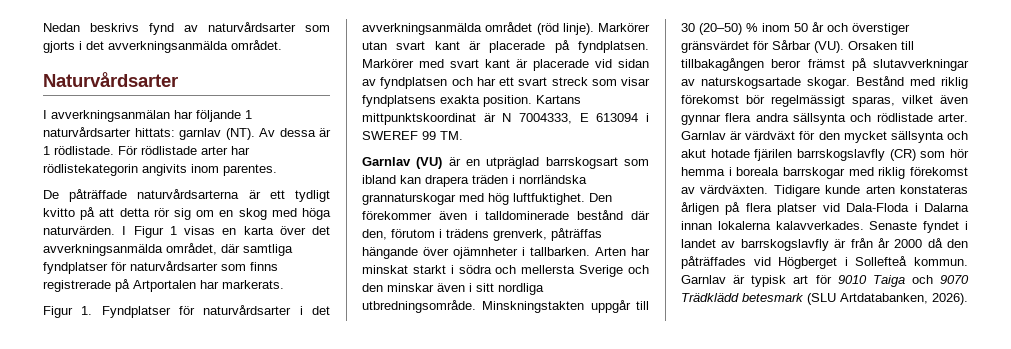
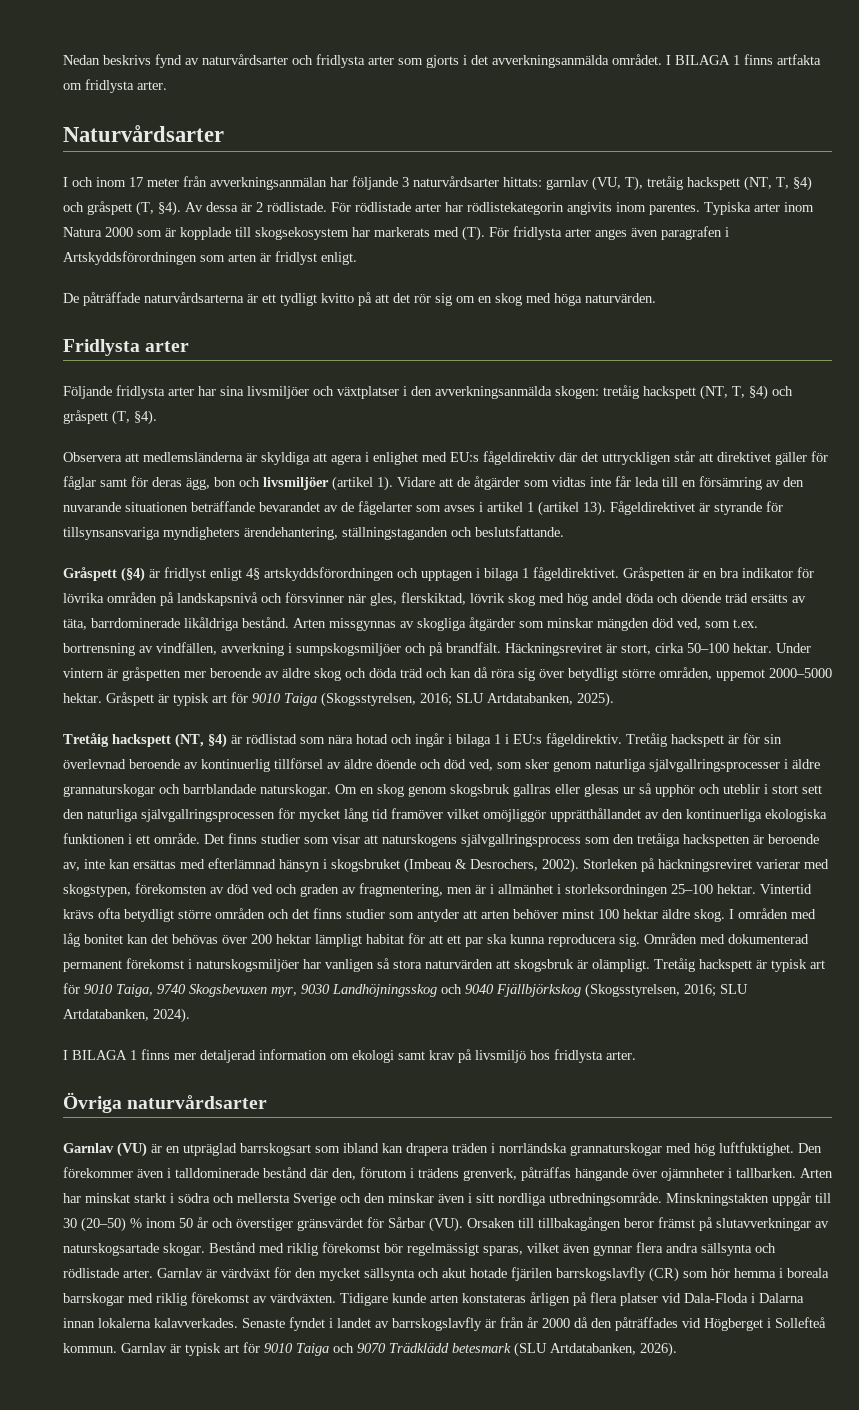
- Nedan beskrivs fynd av naturvårdsarter som gjorts i det avverkningsanmälda området.
+ Nedan beskrivs fynd av naturvårdsarter och fridlysta arter som gjorts i det avverkningsanmälda området. I BILAGA 1 finns artfakta om fridlysta arter.
  Naturvårdsarter
- I avverkningsanmälan har följande 1 naturvårdsarter hittats: garnlav (NT). Av dessa är 1 rödlistade.
+ I och inom 17 meter från avverkningsanmälan har följande 3 naturvårdsarter hittats: garnlav (VU, T), tretåig hackspett (NT, T, §4) och gråspett (T, §4). Av dessa är 2 rödlistade.
+ Typiska arter inom Natura 2000 som är kopplade till skogsekosystem har markerats med (T). För fridlysta arter anges även paragrafen i Artskyddsförordningen som arten är fridlyst enligt.
- De påträffade naturvårdsarterna är ett tydligt kvitto på att detta rör sig om en skog med höga naturvärden. I Figur 1 visas en karta över det avverkningsanmälda området, där samtliga fyndplatser för naturvårdsarter som finns registrerade på Artportalen har markerats.
- Figur 1. Fyndplatser för naturvårdsarter i det avverkningsanmälda området (röd linje). Markörer utan svart kant är placerade på fyndplatsen. Markörer med svart kant är placerade vid sidan av fyndplatsen och har ett svart streck som visar fyndplatsens exakta position. Kartans mittpunktskoordinat är N 7004333, E 613094 i SWEREF 99 TM.
+ De påträffade naturvårdsarterna är ett tydligt kvitto på att det rör sig om en skog med höga naturvärden.
+ Fridlysta arter
+ Följande fridlysta arter har sina livsmiljöer och växtplatser i den avverkningsanmälda skogen: tretåig hackspett (NT, T, §4) och gråspett (T, §4).
+ Observera att medlemsländerna är skyldiga att agera i enlighet med EU:s fågeldirektiv där det uttryckligen står att direktivet gäller för fåglar samt för deras ägg, bon och livsmiljöer (artikel 1). Vidare att de åtgärder som vidtas inte får leda till en försämring av den nuvarande situationen beträffande bevarandet av de fågelarter som avses i artikel 1 (artikel 13). Fågeldirektivet är styrande för tillsynsansvariga myndigheters ärendehantering, ställningstaganden och beslutsfattande.
+ Gråspett (§4) är fridlyst enligt 4§ artskyddsförordningen och upptagen i bilaga 1 fågeldirektivet. Gråspetten är en bra indikator för lövrika områden på landskapsnivå och försvinner när gles, flerskiktad, lövrik skog med hög andel döda och döende träd ersätts av täta, barrdominerade likåldriga bestånd. Arten missgynnas av skogliga åtgärder som minskar mängden död ved, som t.ex. bortrensning av vindfällen, avverkning i sumpskogsmiljöer och på brandfält. Häckningsreviret är stort, cirka 50–100 hektar. Under vintern är gråspetten mer beroende av äldre skog och döda träd och kan då röra sig över betydligt större områden, uppemot 2000–5000 hektar. Gråspett är typisk art för 9010 Taiga (Skogsstyrelsen, 2016; SLU Artdatabanken, 2025).
+ Tretåig hackspett (NT, §4) är rödlistad som nära hotad och ingår i bilaga 1 i EU:s fågeldirektiv. Tretåig hackspett är för sin överlevnad beroende av kontinuerlig tillförsel av äldre döende och död ved, som sker genom naturliga självgallringsprocesser i äldre grannaturskogar och barrblandade naturskogar. Om en skog genom skogsbruk gallras eller glesas ur så upphör och uteblir i stort sett den naturliga självgallringsprocessen för mycket lång tid framöver vilket omöjliggör upprätthållandet av den kontinuerliga ekologiska funktionen i ett område. Det finns studier som visar att naturskogens självgallringsprocess som den tretåiga hackspetten är beroende av, inte kan ersättas med efterlämnad hänsyn i skogsbruket (Imbeau & Desrochers, 2002). Storleken på häckningsreviret varierar med skogstypen, förekomsten av död ved och graden av fragmentering, men är i allmänhet i storleksordningen 25–100 hektar. Vintertid krävs ofta betydligt större områden och det finns studier som antyder att arten behöver minst 100 hektar äldre skog. I områden med låg bonitet kan det behövas över 200 hektar lämpligt habitat för att ett par ska kunna reproducera sig. Områden med dokumenterad permanent förekomst i naturskogsmiljöer har vanligen så stora naturvärden att skogsbruk är olämpligt. Tretåig hackspett är typisk art för 9010 Taiga, 9740 Skogsbevuxen myr, 9030 Landhöjningsskog och 9040 Fjällbjörkskog (Skogsstyrelsen, 2016; SLU Artdatabanken, 2024).
+ I BILAGA 1 finns mer detaljerad information om ekologi samt krav på livsmiljö hos fridlysta arter.
+ Övriga naturvårdsarter

